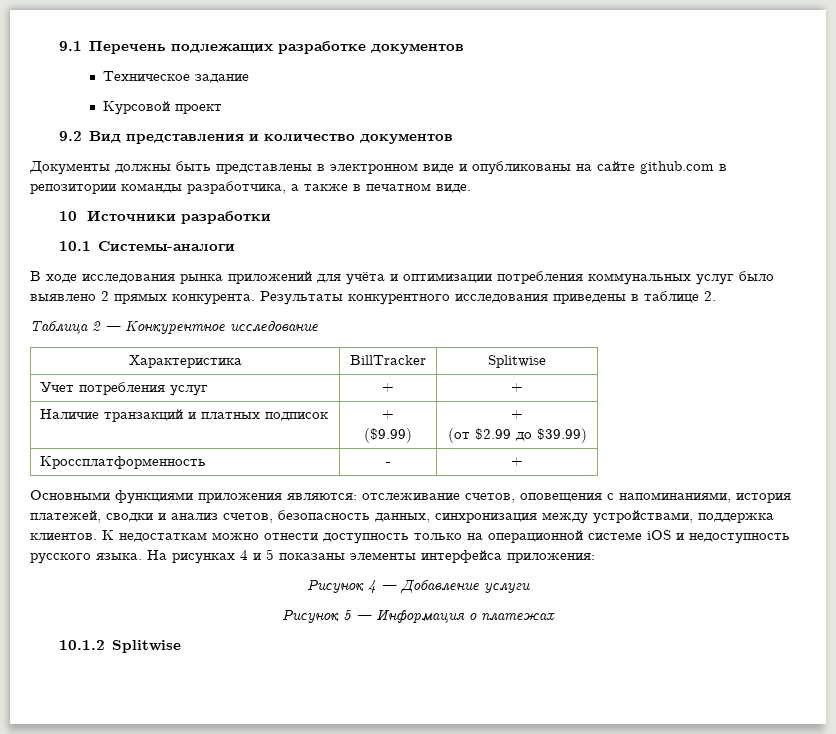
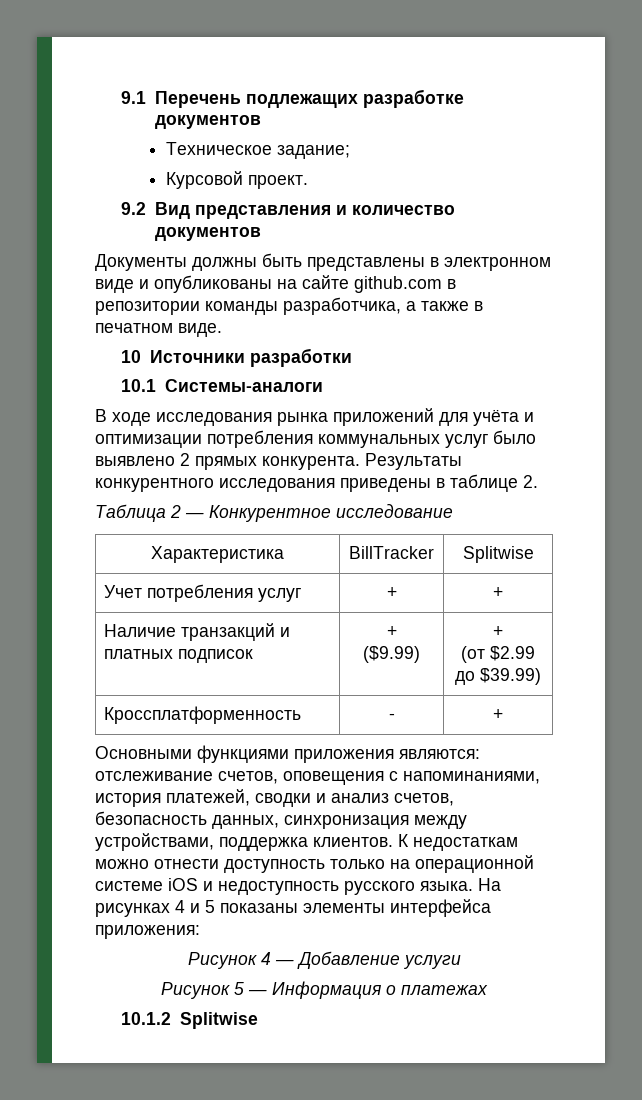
- Техническое задание
+ Техническое задание;
- Курсовой проект
+ Курсовой проект.

